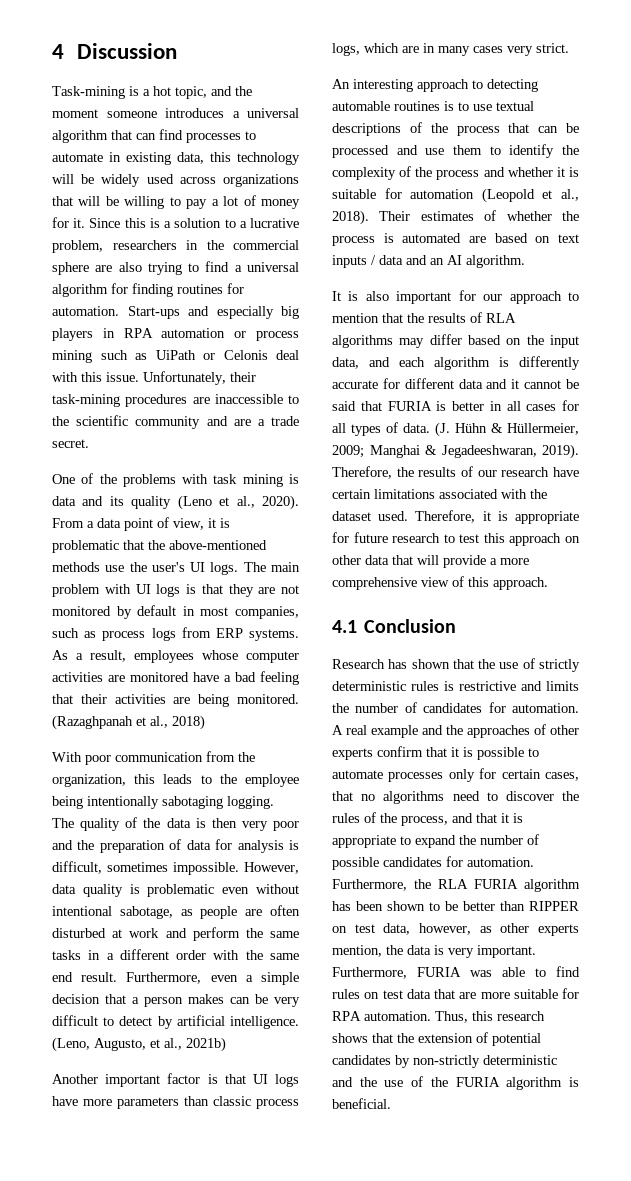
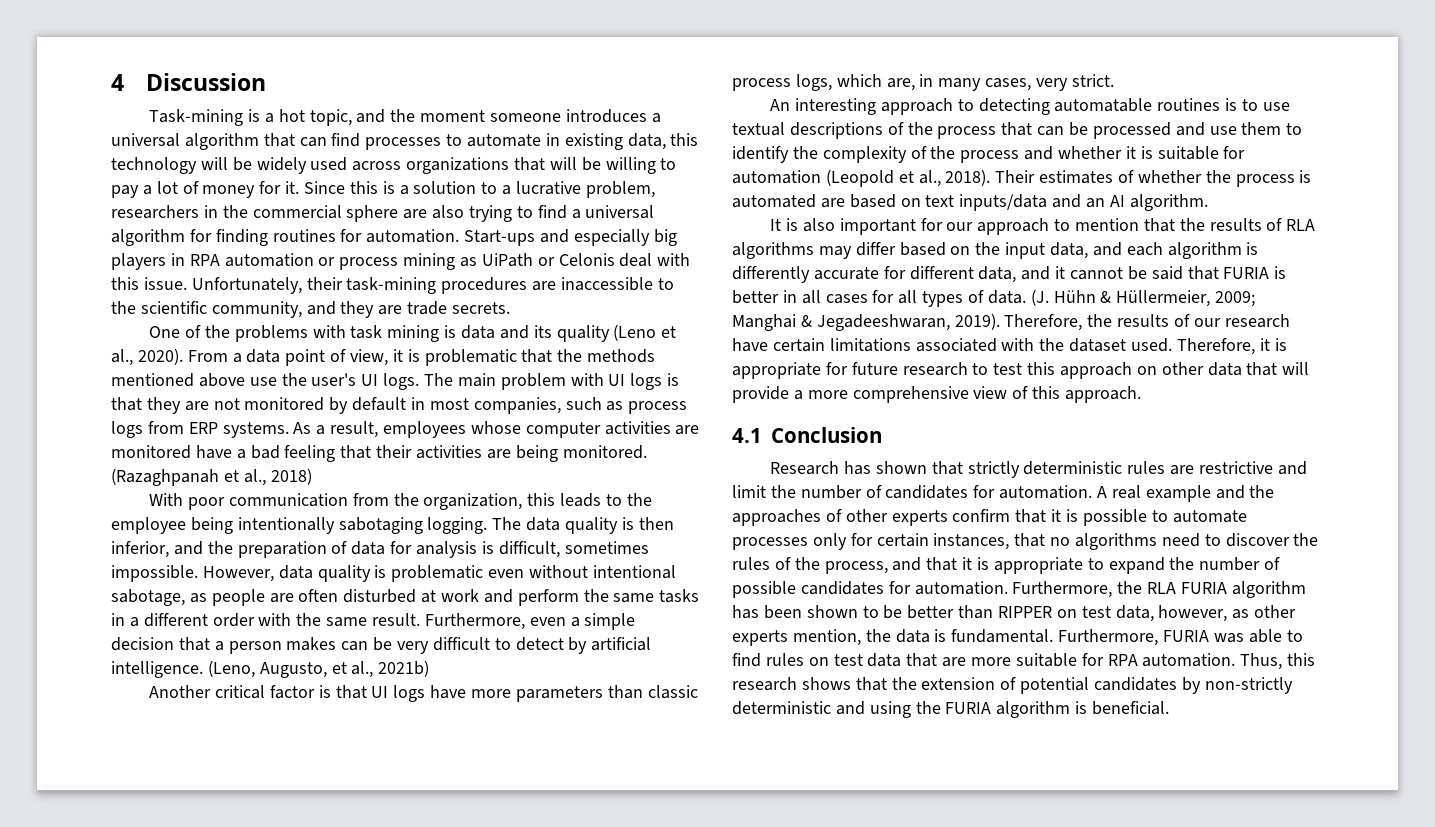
- Start-ups and especially big players in RPA automation or process mining such as UiPath or Celonis deal with this issue.
+ Start-ups and especially big players in RPA automation or process mining as UiPath or Celonis deal with this issue.
- Unfortunately, their task-mining procedures are inaccessible to the scientific community and are a trade secret.
+ Unfortunately, their task-mining procedures are inaccessible to the scientific community, and they are trade secrets.
- From a data point of view, it is problematic that the above-mentioned methods use the user's UI logs.
+ From a data point of view, it is problematic that the methods mentioned above use the user's UI logs.
- The quality of the data is then very poor and the preparation of data for analysis is difficult, sometimes impossible.
+ The data quality is then inferior, and the preparation of data for analysis is difficult, sometimes impossible.
- However, data quality is problematic even without intentional sabotage, as people are often disturbed at work and perform the same tasks in a different order with the same end result.
+ However, data quality is problematic even without intentional sabotage, as people are often disturbed at work and perform the same tasks in a different order with the same result.
- Another important factor is that UI logs have more parameters than classic process logs, which are in many cases very strict.
+ Another critical factor is that UI logs have more parameters than classic process logs, which are, in many cases, very strict.
- An interesting approach to detecting automable routines is to use textual descriptions of the process that can be processed and use them to identify the complexity of the process and whether it is suitable for automation (Leopold et al., 2018).
+ An interesting approach to detecting automatable routines is to use textual descriptions of the process that can be processed and use them to identify the complexity of the process and whether it is suitable for automation (Leopold et al., 2018).
- Their estimates of whether the process is automated are based on text inputs / data and an AI algorithm.
+ Their estimates of whether the process is automated are based on text inputs/data and an AI algorithm.
- It is also important for our approach to mention that the results of RLA algorithms may differ based on the input data, and each algorithm is differently accurate for different data and it cannot be said that FURIA is better in all cases for all types of data.
+ It is also important for our approach to mention that the results of RLA algorithms may differ based on the input data, and each algorithm is differently accurate for different data, and it cannot be said that FURIA is better in all cases for all types of data.
- Research has shown that the use of strictly deterministic rules is restrictive and limits the number of candidates for automation.
+ Research has shown that strictly deterministic rules are restrictive and limit the number of candidates for automation.
- A real example and the approaches of other experts confirm that it is possible to automate processes only for certain cases, that no algorithms need to discover the rules of the process, and that it is appropriate to expand the number of possible candidates for automation.
+ A real example and the approaches of other experts confirm that it is possible to automate processes only for certain instances, that no algorithms need to discover the rules of the process, and that it is appropriate to expand the number of possible candidates for automation.
- Furthermore, the RLA FURIA algorithm has been shown to be better than RIPPER on test data, however, as other experts mention, the data is very important.
+ Furthermore, the RLA FURIA algorithm has been shown to be better than RIPPER on test data, however, as other experts mention, the data is fundamental.
- Thus, this research shows that the extension of potential candidates by non-strictly deterministic and the use of the FURIA algorithm is beneficial.
+ Thus, this research shows that the extension of potential candidates by non-strictly deterministic and using the FURIA algorithm is beneficial.

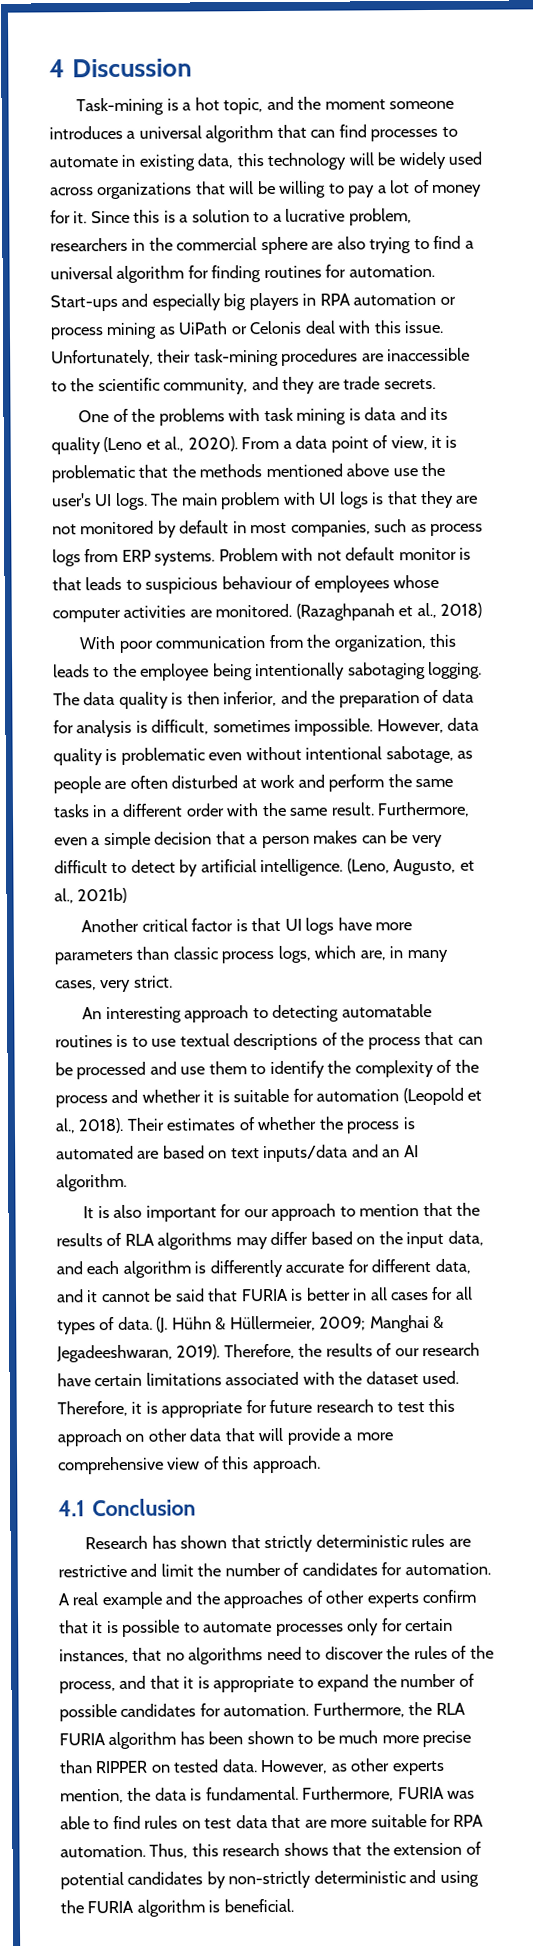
- As a result, employees whose computer activities are monitored have a bad feeling that their activities are being monitored.
+ Problem with not default monitor is that leads to suspicious behaviour of employees whose computer activities are monitored.
- Furthermore, the RLA FURIA algorithm has been shown to be better than RIPPER on test data, however, as other experts mention, the data is fundamental.
+ Furthermore, the RLA FURIA algorithm has been shown to be much more precise than RIPPER on tested data. However, as other experts mention, the data is fundamental.

